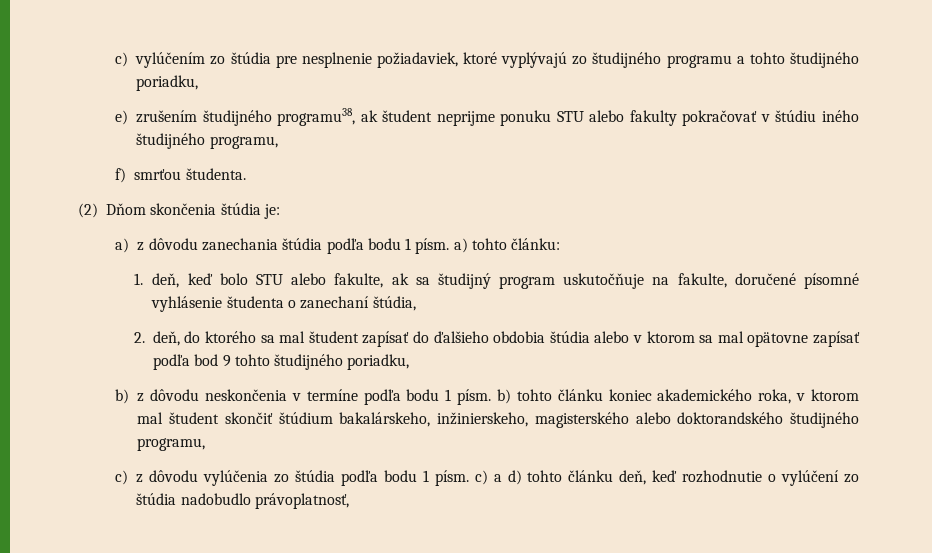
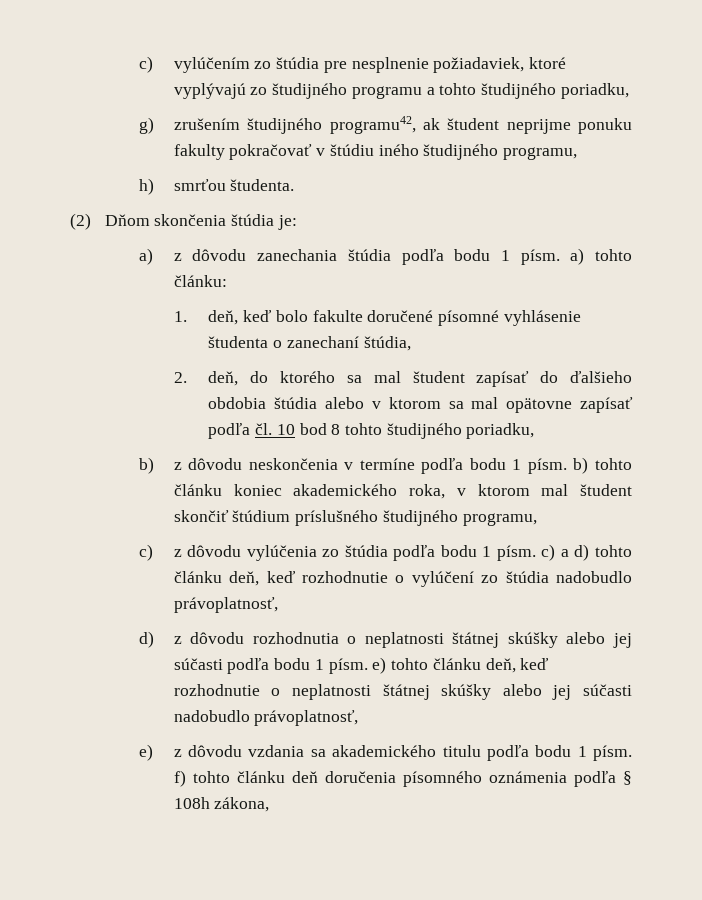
- e) zrušením študijného programu38, ak študent neprijme ponuku STU alebo fakulty pokračovať v štúdiu iného študijného programu,
+ g) zrušením študijného programu42, ak študent neprijme ponuku fakulty pokračovať v štúdiu iného študijného programu,
- f) smrťou študenta.
+ h) smrťou študenta.
- 1. deň, keď bolo STU alebo fakulte, ak sa študijný program uskutočňuje na fakulte, doručené písomné vyhlásenie študenta o zanechaní štúdia,
+ 1. deň, keď bolo fakulte doručené písomné vyhlásenie študenta o zanechaní štúdia,
- 2. deň, do ktorého sa mal študent zapísať do ďalšieho obdobia štúdia alebo v ktorom sa mal opätovne zapísať podľa bod 9 tohto študijného poriadku,
+ 2. deň, do ktorého sa mal študent zapísať do ďalšieho obdobia štúdia alebo v ktorom sa mal opätovne zapísať podľa čl. 10 bod 8 tohto študijného poriadku,
- b) z dôvodu neskončenia v termíne podľa bodu 1 písm. b) tohto článku koniec akademického roka, v ktorom mal študent skončiť štúdium bakalárskeho, inžinierskeho, magisterského alebo doktorandského študijného programu,
+ b) z dôvodu neskončenia v termíne podľa bodu 1 písm. b) tohto článku koniec akademického roka, v ktorom mal študent skončiť štúdium príslušného študijného programu,
+ d) z dôvodu rozhodnutia o neplatnosti štátnej skúšky alebo jej súčasti podľa bodu 1 písm. e) tohto článku deň, keď rozhodnutie o neplatnosti štátnej skúšky alebo jej súčasti nadobudlo právoplatnosť,
+ e) z dôvodu vzdania sa akademického titulu podľa bodu 1 písm. f) tohto článku deň doručenia písomného oznámenia podľa § 108h zákona,

